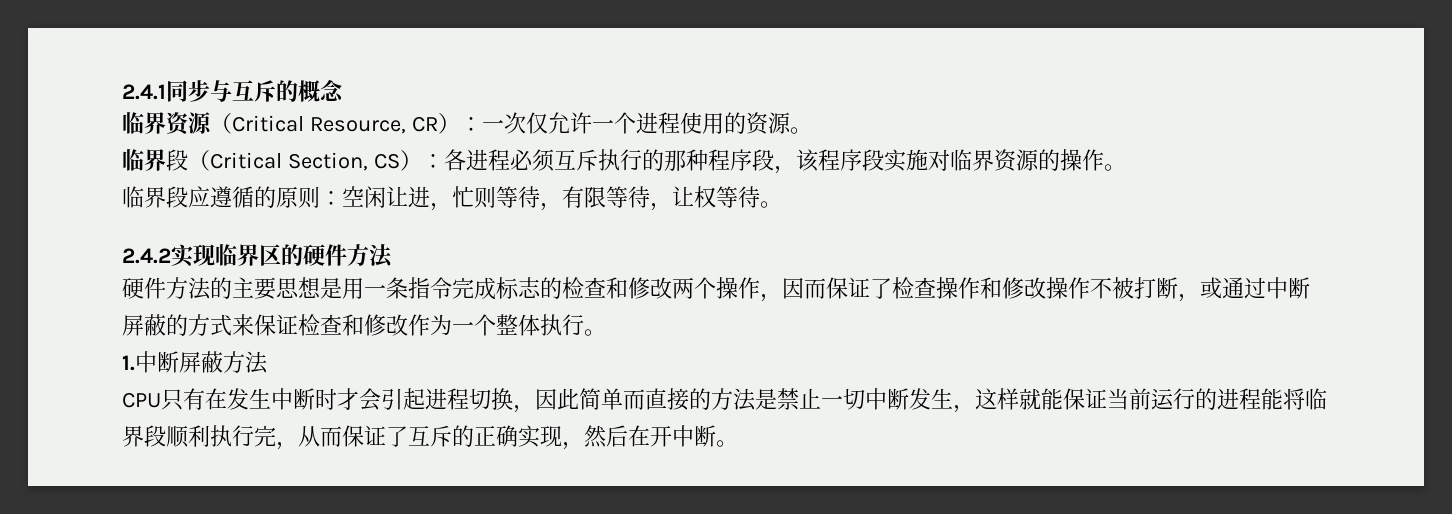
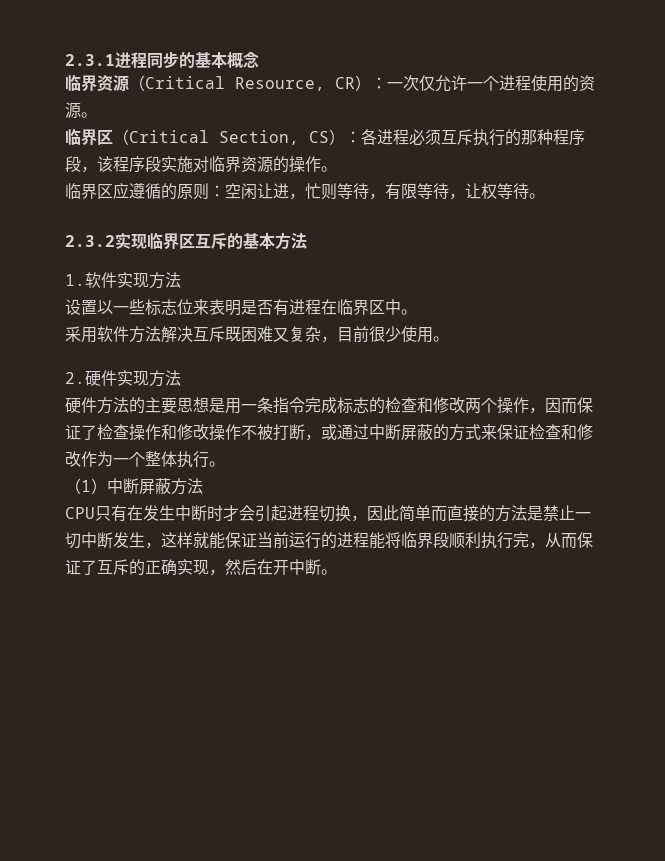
- 2.4.1同步与互斥的概念
+ 2.3.1进程同步的基本概念
- 临界段（Critical Section, CS）：各进程必须互斥执行的那种程序段，该程序段实施对临界资源的操作。
+ 临界区（Critical Section, CS）：各进程必须互斥执行的那种程序段，该程序段实施对临界资源的操作。
- 临界段应遵循的原则：空闲让进，忙则等待，有限等待，让权等待。
+ 临界区应遵循的原则：空闲让进，忙则等待，有限等待，让权等待。
- 2.4.2实现临界区的硬件方法
+ 2.3.2实现临界区互斥的基本方法
+ 1.软件实现方法
+ 设置以一些标志位来表明是否有进程在临界区中。
+ 采用软件方法解决互斥既困难又复杂，目前很少使用。
+ 2.硬件实现方法
- 1.中断屏蔽方法
+ （1）中断屏蔽方法

